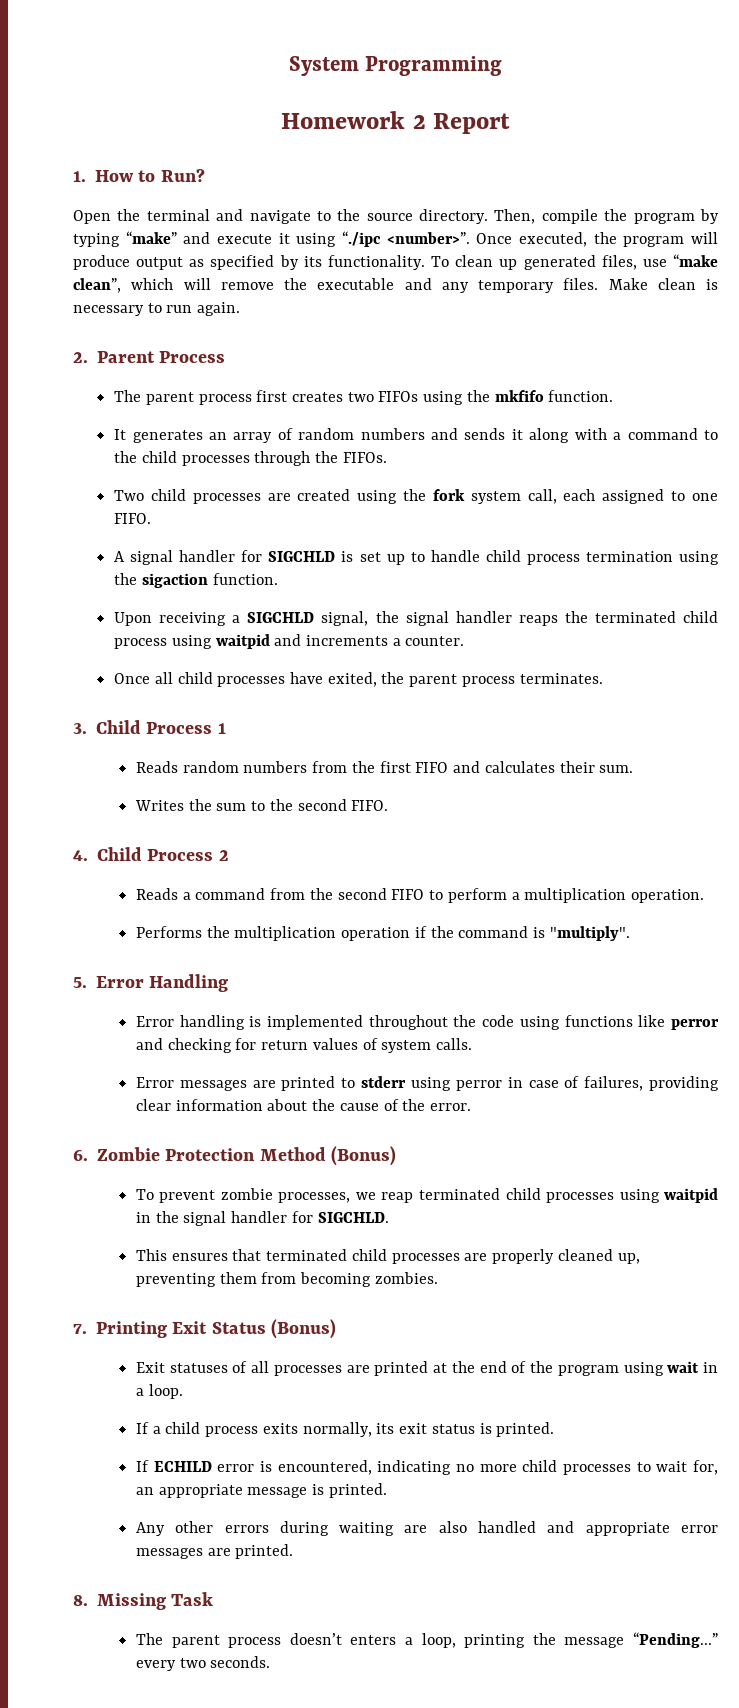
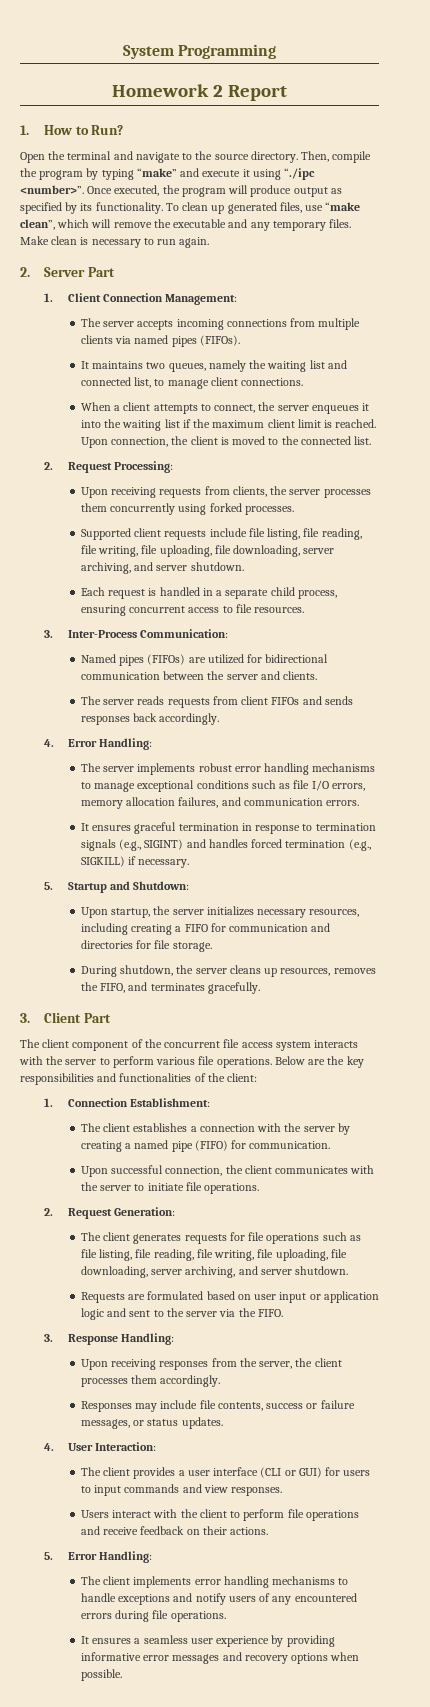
- 2. Parent Process
- The parent process first creates two FIFOs using the mkfifo function.
- It generates an array of random numbers and sends it along with a command to the child processes through the FIFOs.
- Two child processes are created using the fork system call, each assigned to one FIFO.
- A signal handler for SIGCHLD is set up to handle child process termination using the sigaction function.
- Upon receiving a SIGCHLD signal, the signal handler reaps the terminated child process using waitpid and increments a counter.
- Once all child processes have exited, the parent process terminates.
- 3. Child Process 1
- Reads random numbers from the first FIFO and calculates their sum.
- Writes the sum to the second FIFO.
- 4. Child Process 2
- Reads a command from the second FIFO to perform a multiplication operation.
- Performs the multiplication operation if the command is "multiply".
- 5. Error Handling
- Error handling is implemented throughout the code using functions like perror and checking for return values of system calls.
- Error messages are printed to stderr using perror in case of failures, providing clear information about the cause of the error.
- 6. Zombie Protection Method (Bonus)
- To prevent zombie processes, we reap terminated child processes using waitpid in the signal handler for SIGCHLD.
- This ensures that terminated child processes are properly cleaned up, preventing them from becoming zombies.
- 7. Printing Exit Status (Bonus)
- Exit statuses of all processes are printed at the end of the program using wait in a loop.
- If a child process exits normally, its exit status is printed.
- If ECHILD error is encountered, indicating no more child processes to wait for, an appropriate message is printed.
- Any other errors during waiting are also handled and appropriate error messages are printed.
- 8. Missing Task
- The parent process doesn’t enters a loop, printing the message “Pending...” every two seconds.
+ 2. Server Part
+ 1. Client Connection Management:
+ The server accepts incoming connections from multiple clients via named pipes (FIFOs).
+ It maintains two queues, namely the waiting list and connected list, to manage client connections.
+ When a client attempts to connect, the server enqueues it into the waiting list if the maximum client limit is reached. Upon connection, the client is moved to the connected list.
+ 2. Request Processing:
+ Upon receiving requests from clients, the server processes them concurrently using forked processes.
+ Supported client requests include file listing, file reading, file writing, file uploading, file downloading, server archiving, and server shutdown.
+ Each request is handled in a separate child process, ensuring concurrent access to file resources.
+ 3. Inter-Process Communication:
+ Named pipes (FIFOs) are utilized for bidirectional communication between the server and clients.
+ The server reads requests from client FIFOs and sends responses back accordingly.
+ 4. Error Handling:
+ The server implements robust error handling mechanisms to manage exceptional conditions such as file I/O errors, memory allocation failures, and communication errors.
+ It ensures graceful termination in response to termination signals (e.g., SIGINT) and handles forced termination (e.g., SIGKILL) if necessary.
+ 5. Startup and Shutdown:
+ Upon startup, the server initializes necessary resources, including creating a FIFO for communication and directories for file storage.
+ During shutdown, the server cleans up resources, removes the FIFO, and terminates gracefully.
+ 3. Client Part
+ The client component of the concurrent file access system interacts with the server to perform various file operations. Below are the key responsibilities and functionalities of the client:
+ 1. Connection Establishment:
+ The client establishes a connection with the server by creating a named pipe (FIFO) for communication.
+ Upon successful connection, the client communicates with the server to initiate file operations.
+ 2. Request Generation:
+ The client generates requests for file operations such as file listing, file reading, file writing, file uploading, file downloading, server archiving, and server shutdown.
+ Requests are formulated based on user input or application logic and sent to the server via the FIFO.
+ 3. Response Handling:
+ Upon receiving responses from the server, the client processes them accordingly.
+ Responses may include file contents, success or failure messages, or status updates.
+ 4. User Interaction:
+ The client provides a user interface (CLI or GUI) for users to input commands and view responses.
+ Users interact with the client to perform file operations and receive feedback on their actions.
+ 5. Error Handling:
+ The client implements error handling mechanisms to handle exceptions and notify users of any encountered errors during file operations.
+ It ensures a seamless user experience by providing informative error messages and recovery options when possible.

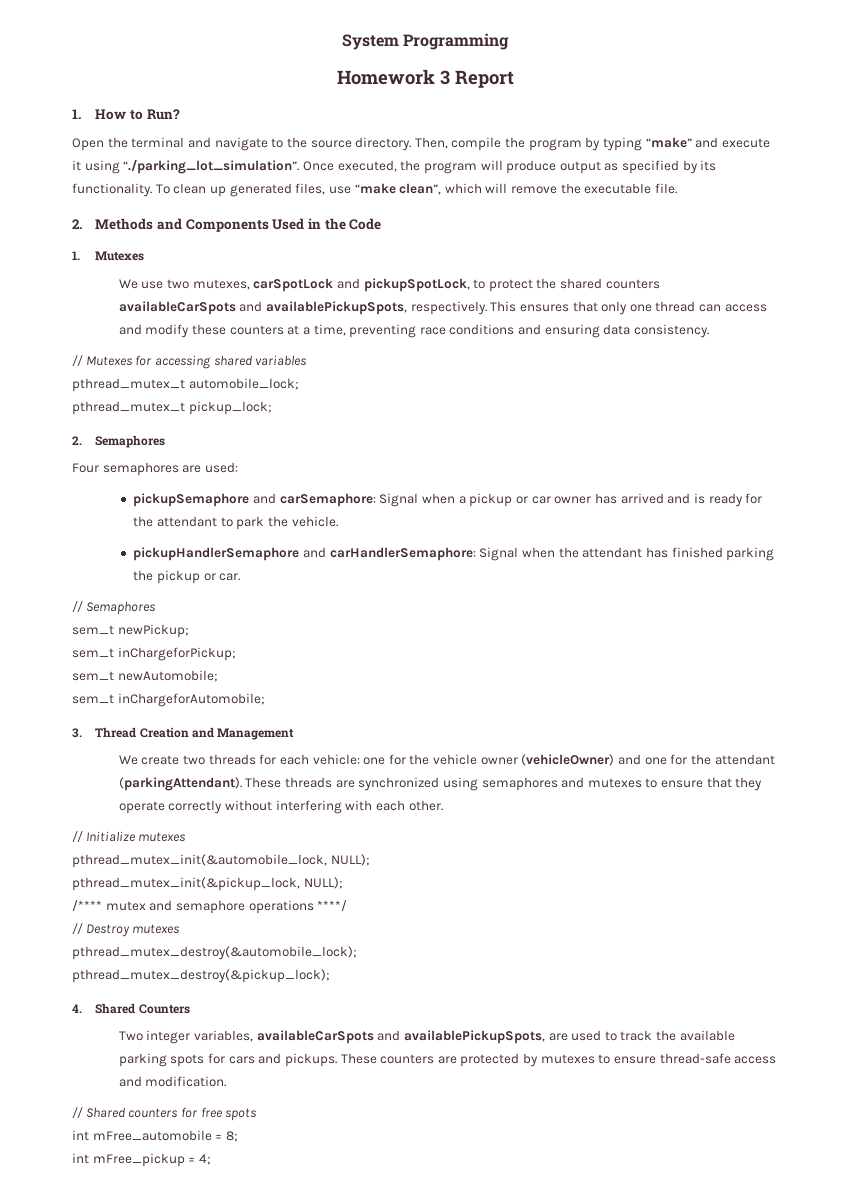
- Homework 2 Report
+ Homework 3 Report
- Then, compile the program by typing “make” and execute it using “./ipc <number>”. Once executed, the program will produce output as specified by its functionality.
+ Then, compile the program by typing “make” and execute it using “./parking_lot_simulation”. Once executed, the program will produce output as specified by its functionality.
- To clean up generated files, use “make clean”, which will remove the executable and any temporary files. Make clean is necessary to run again.
- 2. Server Part
- 1. Client Connection Management:
- The server accepts incoming connections from multiple clients via named pipes (FIFOs).
- It maintains two queues, namely the waiting list and connected list, to manage client connections.
- When a client attempts to connect, the server enqueues it into the waiting list if the maximum client limit is reached. Upon connection, the client is moved to the connected list.
- 2. Request Processing:
- Upon receiving requests from clients, the server processes them concurrently using forked processes.
- Supported client requests include file listing, file reading, file writing, file uploading, file downloading, server archiving, and server shutdown.
- Each request is handled in a separate child process, ensuring concurrent access to file resources.
- 3. Inter-Process Communication:
- Named pipes (FIFOs) are utilized for bidirectional communication between the server and clients.
- The server reads requests from client FIFOs and sends responses back accordingly.
- 4. Error Handling:
- The server implements robust error handling mechanisms to manage exceptional conditions such as file I/O errors, memory allocation failures, and communication errors.
- It ensures graceful termination in response to termination signals (e.g., SIGINT) and handles forced termination (e.g., SIGKILL) if necessary.
- 5. Startup and Shutdown:
- Upon startup, the server initializes necessary resources, including creating a FIFO for communication and directories for file storage.
- During shutdown, the server cleans up resources, removes the FIFO, and terminates gracefully.
- 3. Client Part
- The client component of the concurrent file access system interacts with the server to perform various file operations. Below are the key responsibilities and functionalities of the client:
- 1. Connection Establishment:
- The client establishes a connection with the server by creating a named pipe (FIFO) for communication.
- Upon successful connection, the client communicates with the server to initiate file operations.
- 2. Request Generation:
- The client generates requests for file operations such as file listing, file reading, file writing, file uploading, file downloading, server archiving, and server shutdown.
- Requests are formulated based on user input or application logic and sent to the server via the FIFO.
- 3. Response Handling:
- Upon receiving responses from the server, the client processes them accordingly.
- Responses may include file contents, success or failure messages, or status updates.
- 4. User Interaction:
- The client provides a user interface (CLI or GUI) for users to input commands and view responses.
- Users interact with the client to perform file operations and receive feedback on their actions.
- 5. Error Handling:
- The client implements error handling mechanisms to handle exceptions and notify users of any encountered errors during file operations.
- It ensures a seamless user experience by providing informative error messages and recovery options when possible.
+ To clean up generated files, use “make clean”, which will remove the executable file.
+ 2. Methods and Components Used in the Code
+ 1. Mutexes
+ We use two mutexes, carSpotLock and pickupSpotLock, to protect the shared counters availableCarSpots and availablePickupSpots, respectively. This ensures that only one thread can access and modify these counters at a time, preventing race conditions and ensuring data consistency.
+ // Mutexes for accessing shared variables
+ pthread_mutex_t automobile_lock;
+ pthread_mutex_t pickup_lock;
+ 2. Semaphores
+ Four semaphores are used:
+ pickupSemaphore and carSemaphore: Signal when a pickup or car owner has arrived and is ready for the attendant to park the vehicle.
+ pickupHandlerSemaphore and carHandlerSemaphore: Signal when the attendant has finished parking the pickup or car.
+ // Semaphores
+ sem_t newPickup;
+ sem_t inChargeforPickup;
+ sem_t newAutomobile;
+ sem_t inChargeforAutomobile;
+ 3. Thread Creation and Management
+ We create two threads for each vehicle: one for the vehicle owner (vehicleOwner) and one for the attendant (parkingAttendant). These threads are synchronized using semaphores and mutexes to ensure that they operate correctly without interfering with each other.
+ // Initialize mutexes
+ pthread_mutex_init(&automobile_lock, NULL);
+ pthread_mutex_init(&pickup_lock, NULL);
+ /**** mutex and semaphore operations ****/
+ // Destroy mutexes
+ pthread_mutex_destroy(&automobile_lock);
+ pthread_mutex_destroy(&pickup_lock);
+ 4. Shared Counters
+ Two integer variables, availableCarSpots and availablePickupSpots, are used to track the available parking spots for cars and pickups. These counters are protected by mutexes to ensure thread-safe access and modification.
+ // Shared counters for free spots
+ int mFree_automobile = 8;
+ int mFree_pickup = 4;

